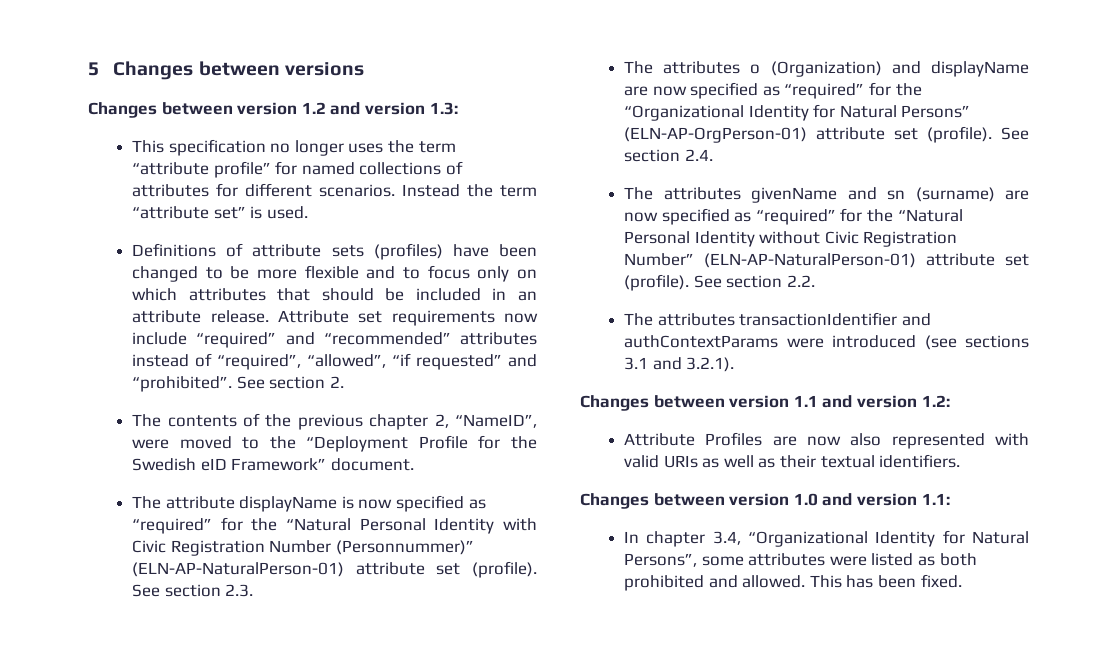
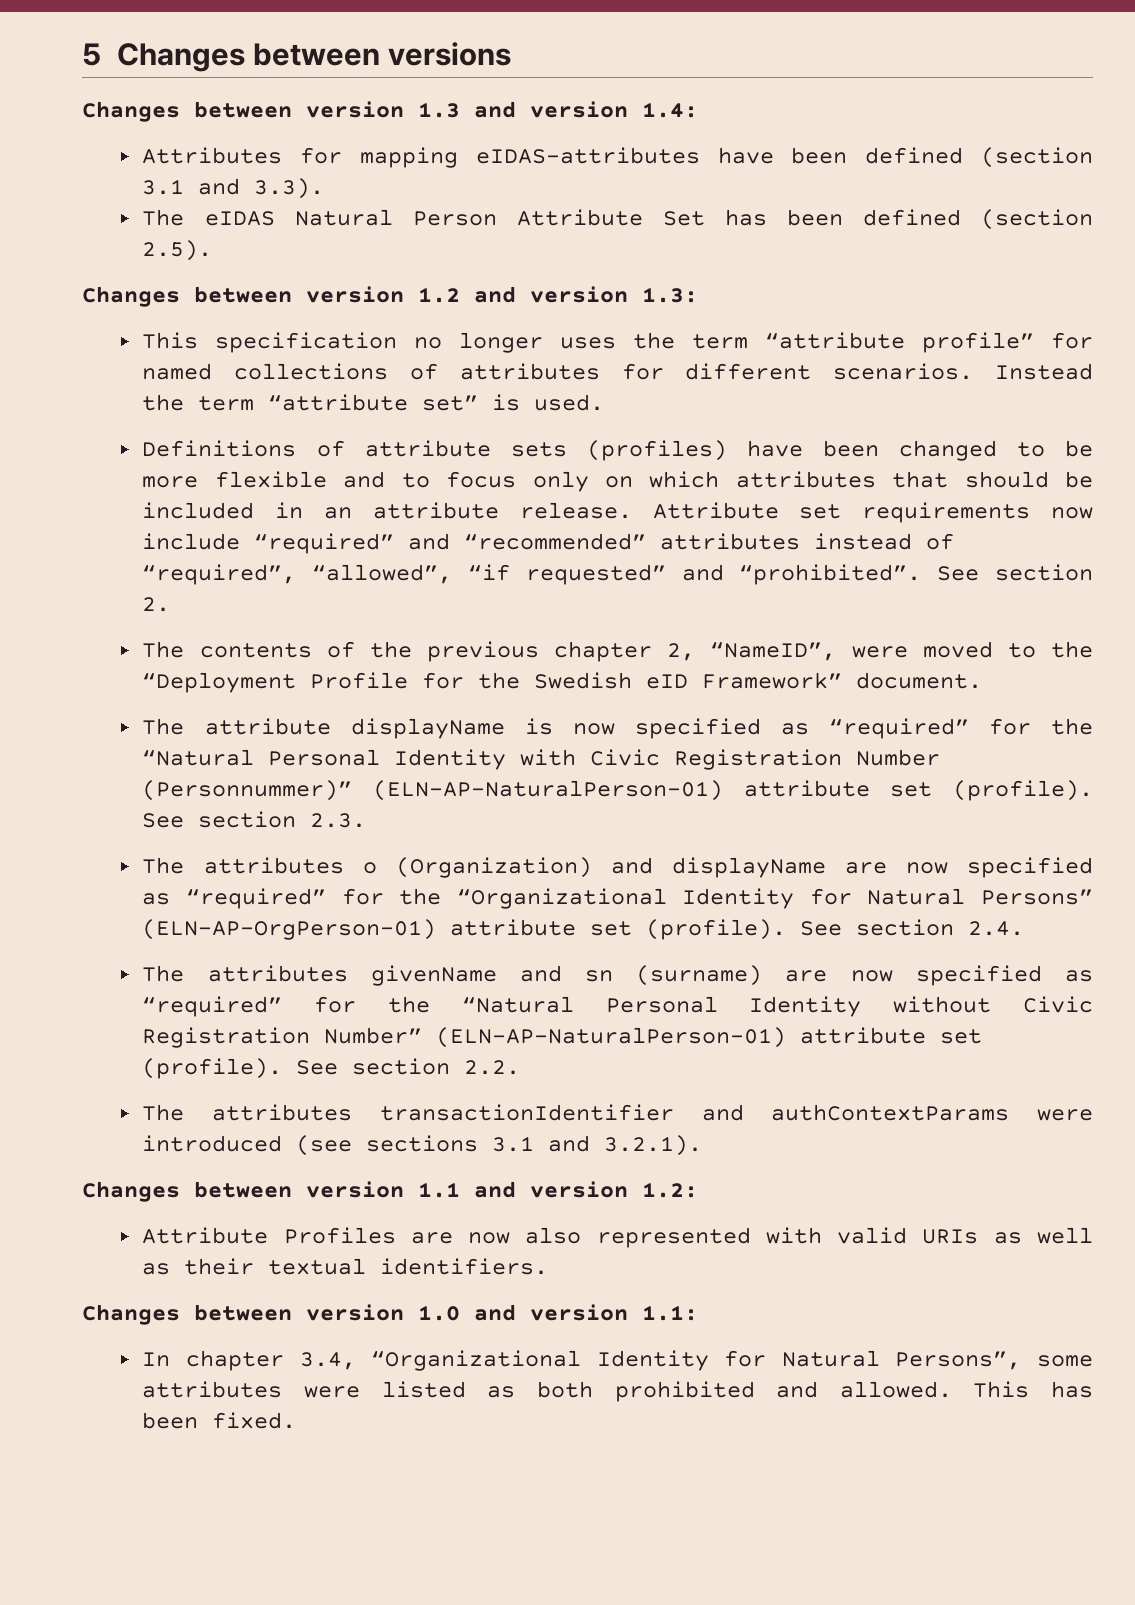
+ Changes between version 1.3 and version 1.4:
+ Attributes for mapping eIDAS-attributes have been defined (section 3.1 and 3.3).
+ The eIDAS Natural Person Attribute Set has been defined (section 2.5).

